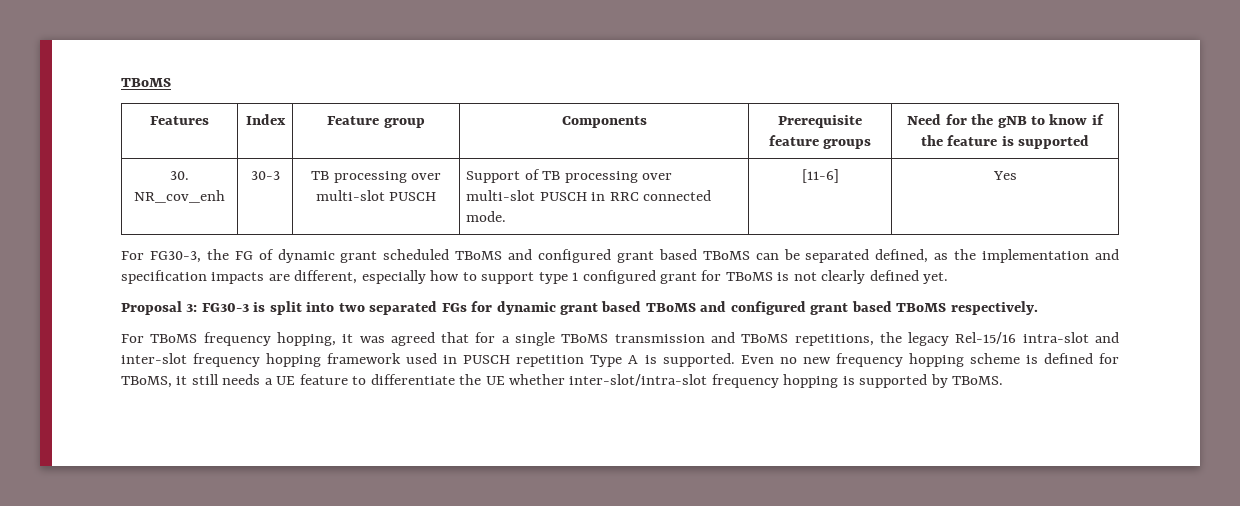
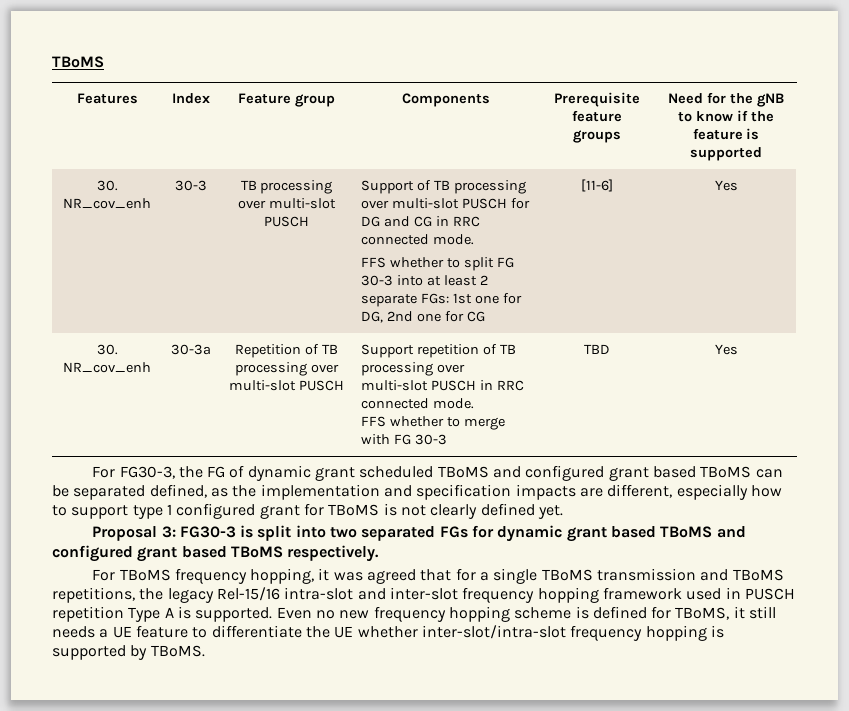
- Support of TB processing over multi-slot PUSCH in RRC connected mode. | [11-6] | Yes
+ Support of TB processing over multi-slot PUSCH for DG and CG in RRC connected mode.
+ FFS whether to split FG 30-3 into at least 2 separate FGs: 1st one for DG, 2nd one for CG | [11-6] | Yes
+ 30. NR_cov_enh | 30-3a | Repetition of TB processing over multi-slot PUSCH | Support repetition of TB processing over multi-slot PUSCH in RRC connected mode.
+ FFS whether to merge with FG 30-3 | TBD | Yes

